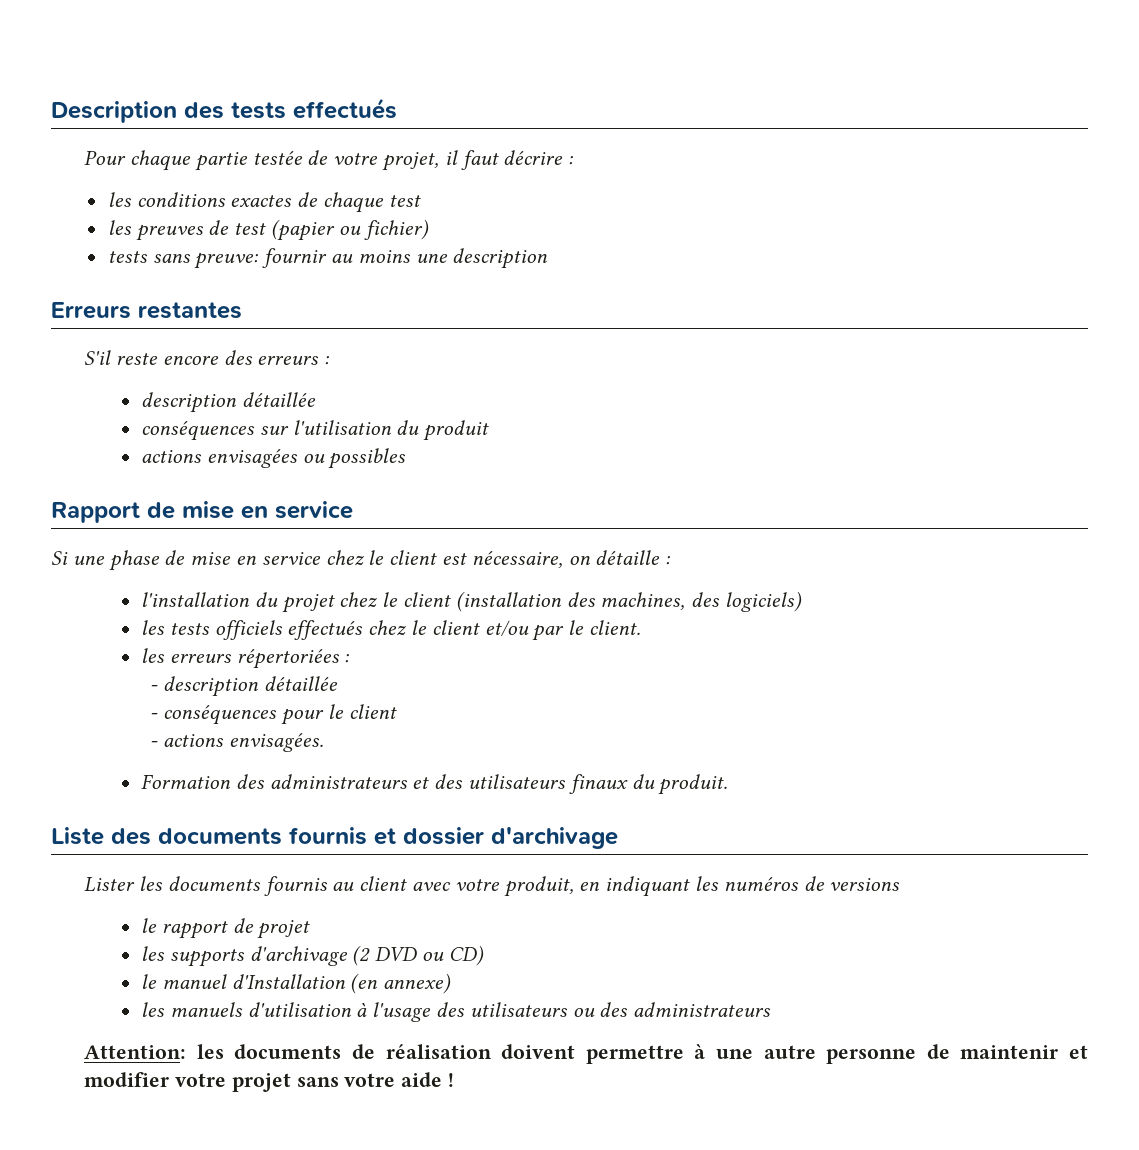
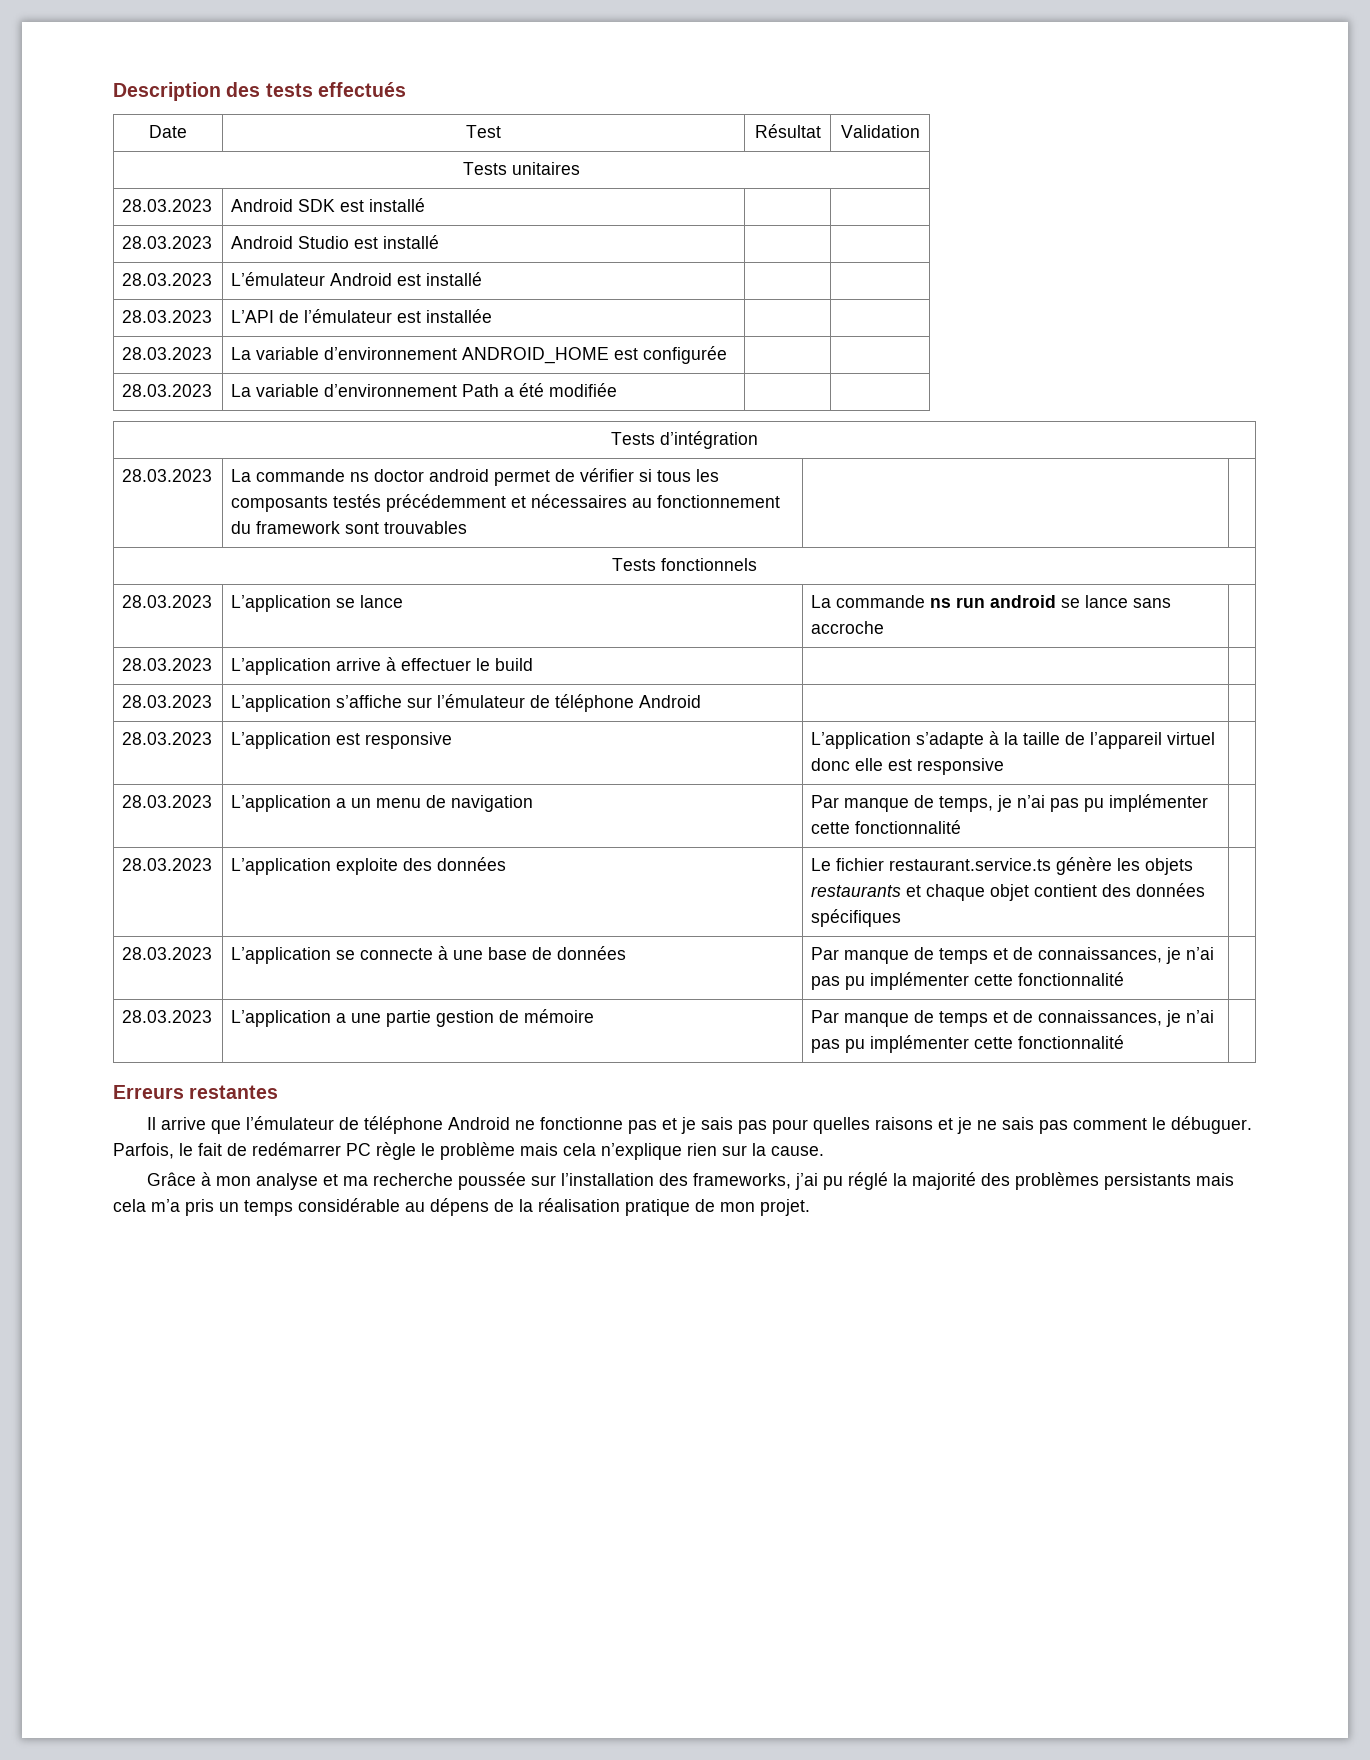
- Pour chaque partie testée de votre projet, il faut décrire :
- les conditions exactes de chaque test
- les preuves de test (papier ou fichier)
- tests sans preuve: fournir au moins une description
+ Date | Test | Résultat | Validation
+ Tests unitaires
+ 28.03.2023 | Android SDK est installé | |
+ 28.03.2023 | Android Studio est installé | |
+ 28.03.2023 | L’émulateur Android est installé | |
+ 28.03.2023 | L’API de l’émulateur est installée | |
+ 28.03.2023 | La variable d’environnement ANDROID_HOME est configurée | |
+ 28.03.2023 | La variable d’environnement Path a été modifiée | |
+ Tests d’intégration
+ 28.03.2023 | La commande ns doctor android permet de vérifier si tous les composants testés précédemment et nécessaires au fonctionnement du framework sont trouvables | |
+ Tests fonctionnels
+ 28.03.2023 | L’application se lance | La commande ns run android se lance sans accroche |
+ 28.03.2023 | L’application arrive à effectuer le build | |
+ 28.03.2023 | L’application s’affiche sur l’émulateur de téléphone Android | |
+ 28.03.2023 | L’application est responsive | L’application s’adapte à la taille de l’appareil virtuel donc elle est responsive |
+ 28.03.2023 | L’application a un menu de navigation | Par manque de temps, je n’ai pas pu implémenter cette fonctionnalité |
+ 28.03.2023 | L’application exploite des données | Le fichier restaurant.service.ts génère les objets restaurants et chaque objet contient des données spécifiques |
+ 28.03.2023 | L’application se connecte à une base de données | Par manque de temps et de connaissances, je n’ai pas pu implémenter cette fonctionnalité |
+ 28.03.2023 | L’application a une partie gestion de mémoire | Par manque de temps et de connaissances, je n’ai pas pu implémenter cette fonctionnalité |
  Erreurs restantes
- S'il reste encore des erreurs :
- description détaillée
- conséquences sur l'utilisation du produit
- actions envisagées ou possibles
- Rapport de mise en service
- Si une phase de mise en service chez le client est nécessaire, on détaille :
- l'installation du projet chez le client (installation des machines, des logiciels)
- les tests officiels effectués chez le client et/ou par le client.
- les erreurs répertoriées :
- - description détaillée
- - conséquences pour le client
- - actions envisagées.
- Formation des administrateurs et des utilisateurs finaux du produit.
- Liste des documents fournis et dossier d'archivage
- Lister les documents fournis au client avec votre produit, en indiquant les numéros de versions
- le rapport de projet
- les supports d'archivage (2 DVD ou CD)
- le manuel d'Installation (en annexe)
- les manuels d'utilisation à l'usage des utilisateurs ou des administrateurs
- Attention: les documents de réalisation doivent permettre à une autre personne de maintenir et modifier votre projet sans votre aide !
+ Il arrive que l’émulateur de téléphone Android ne fonctionne pas et je sais pas pour quelles raisons et je ne sais pas comment le débuguer. Parfois, le fait de redémarrer PC règle le problème mais cela n’explique rien sur la cause.
+ Grâce à mon analyse et ma recherche poussée sur l’installation des frameworks, j’ai pu réglé la majorité des problèmes persistants mais cela m’a pris un temps considérable au dépens de la réalisation pratique de mon projet.

